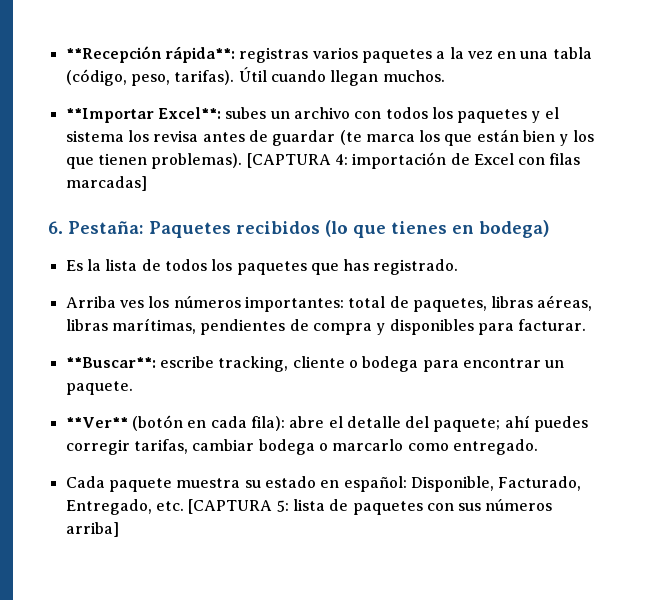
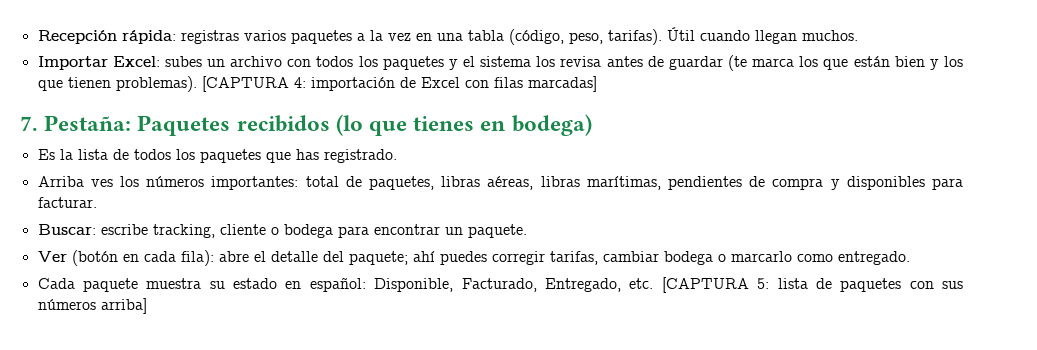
- **Recepción rápida**: registras varios paquetes a la vez en una tabla (código, peso, tarifas).
+ Recepción rápida: registras varios paquetes a la vez en una tabla (código, peso, tarifas).
- **Importar Excel**: subes un archivo con todos los paquetes y el sistema los revisa antes de guardar (te marca los que están bien y los que tienen problemas).
+ Importar Excel: subes un archivo con todos los paquetes y el sistema los revisa antes de guardar (te marca los que están bien y los que tienen problemas).
- 6. Pestaña: Paquetes recibidos (lo que tienes en bodega)
+ 7. Pestaña: Paquetes recibidos (lo que tienes en bodega)
- **Buscar**: escribe tracking, cliente o bodega para encontrar un paquete.
+ Buscar: escribe tracking, cliente o bodega para encontrar un paquete.
- **Ver** (botón en cada fila): abre el detalle del paquete; ahí puedes corregir tarifas, cambiar bodega o marcarlo como entregado.
+ Ver (botón en cada fila): abre el detalle del paquete; ahí puedes corregir tarifas, cambiar bodega o marcarlo como entregado.

